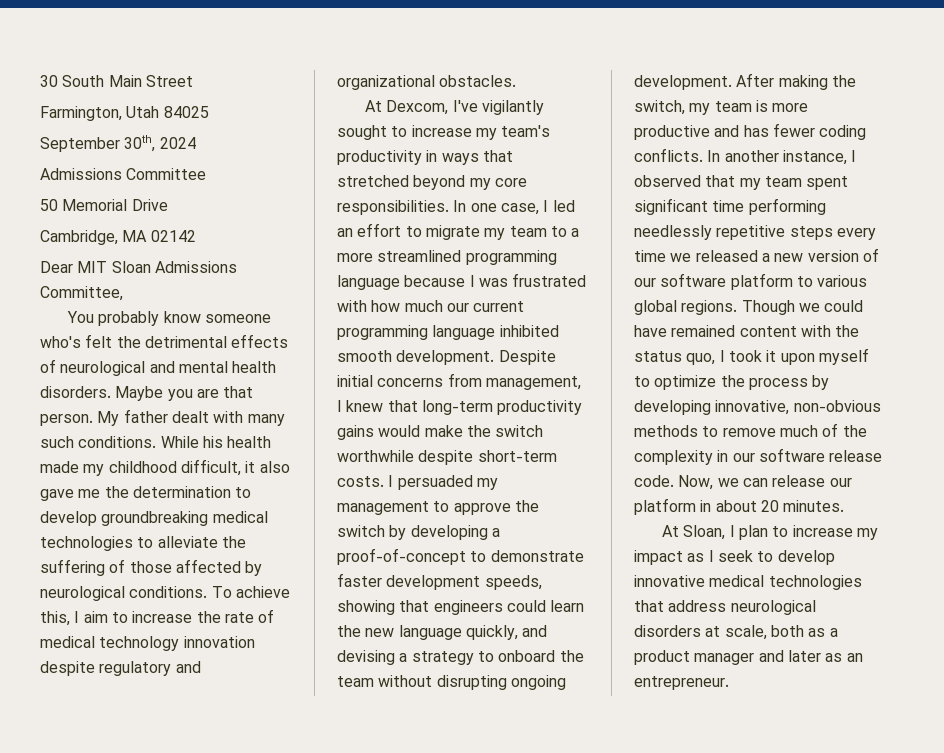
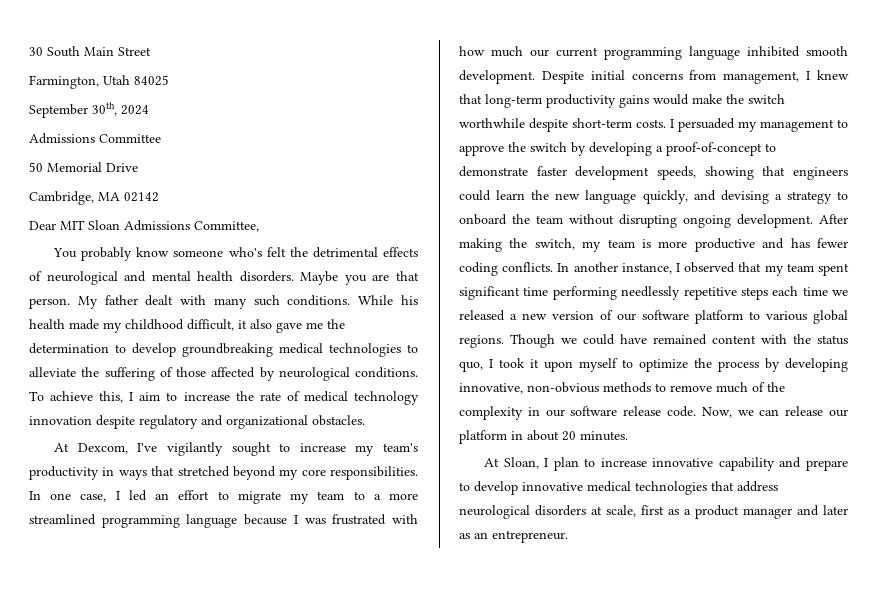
- In another instance, I observed that my team spent significant time performing needlessly repetitive steps every time we released a new version of our software platform to various global regions.
+ In another instance, I observed that my team spent significant time performing needlessly repetitive steps each time we released a new version of our software platform to various global regions.
- At Sloan, I plan to increase my impact as I seek to develop innovative medical technologies that address neurological disorders at scale, both as a product manager and later as an entrepreneur.
+ At Sloan, I plan to increase innovative capability and prepare to develop innovative medical technologies that address neurological disorders at scale, first as a product manager and later as an entrepreneur.

